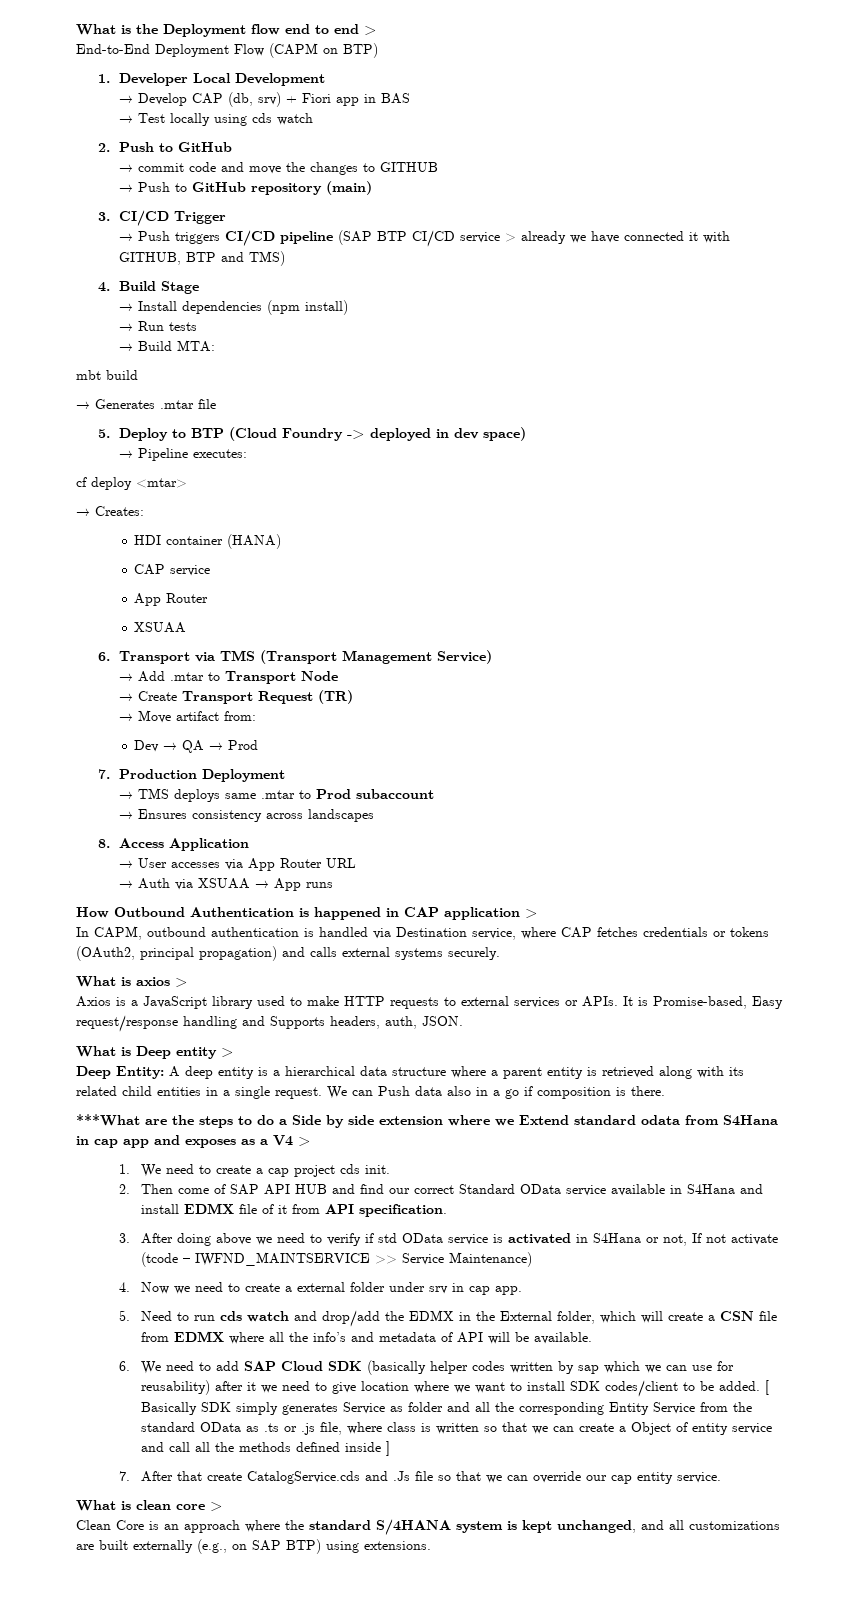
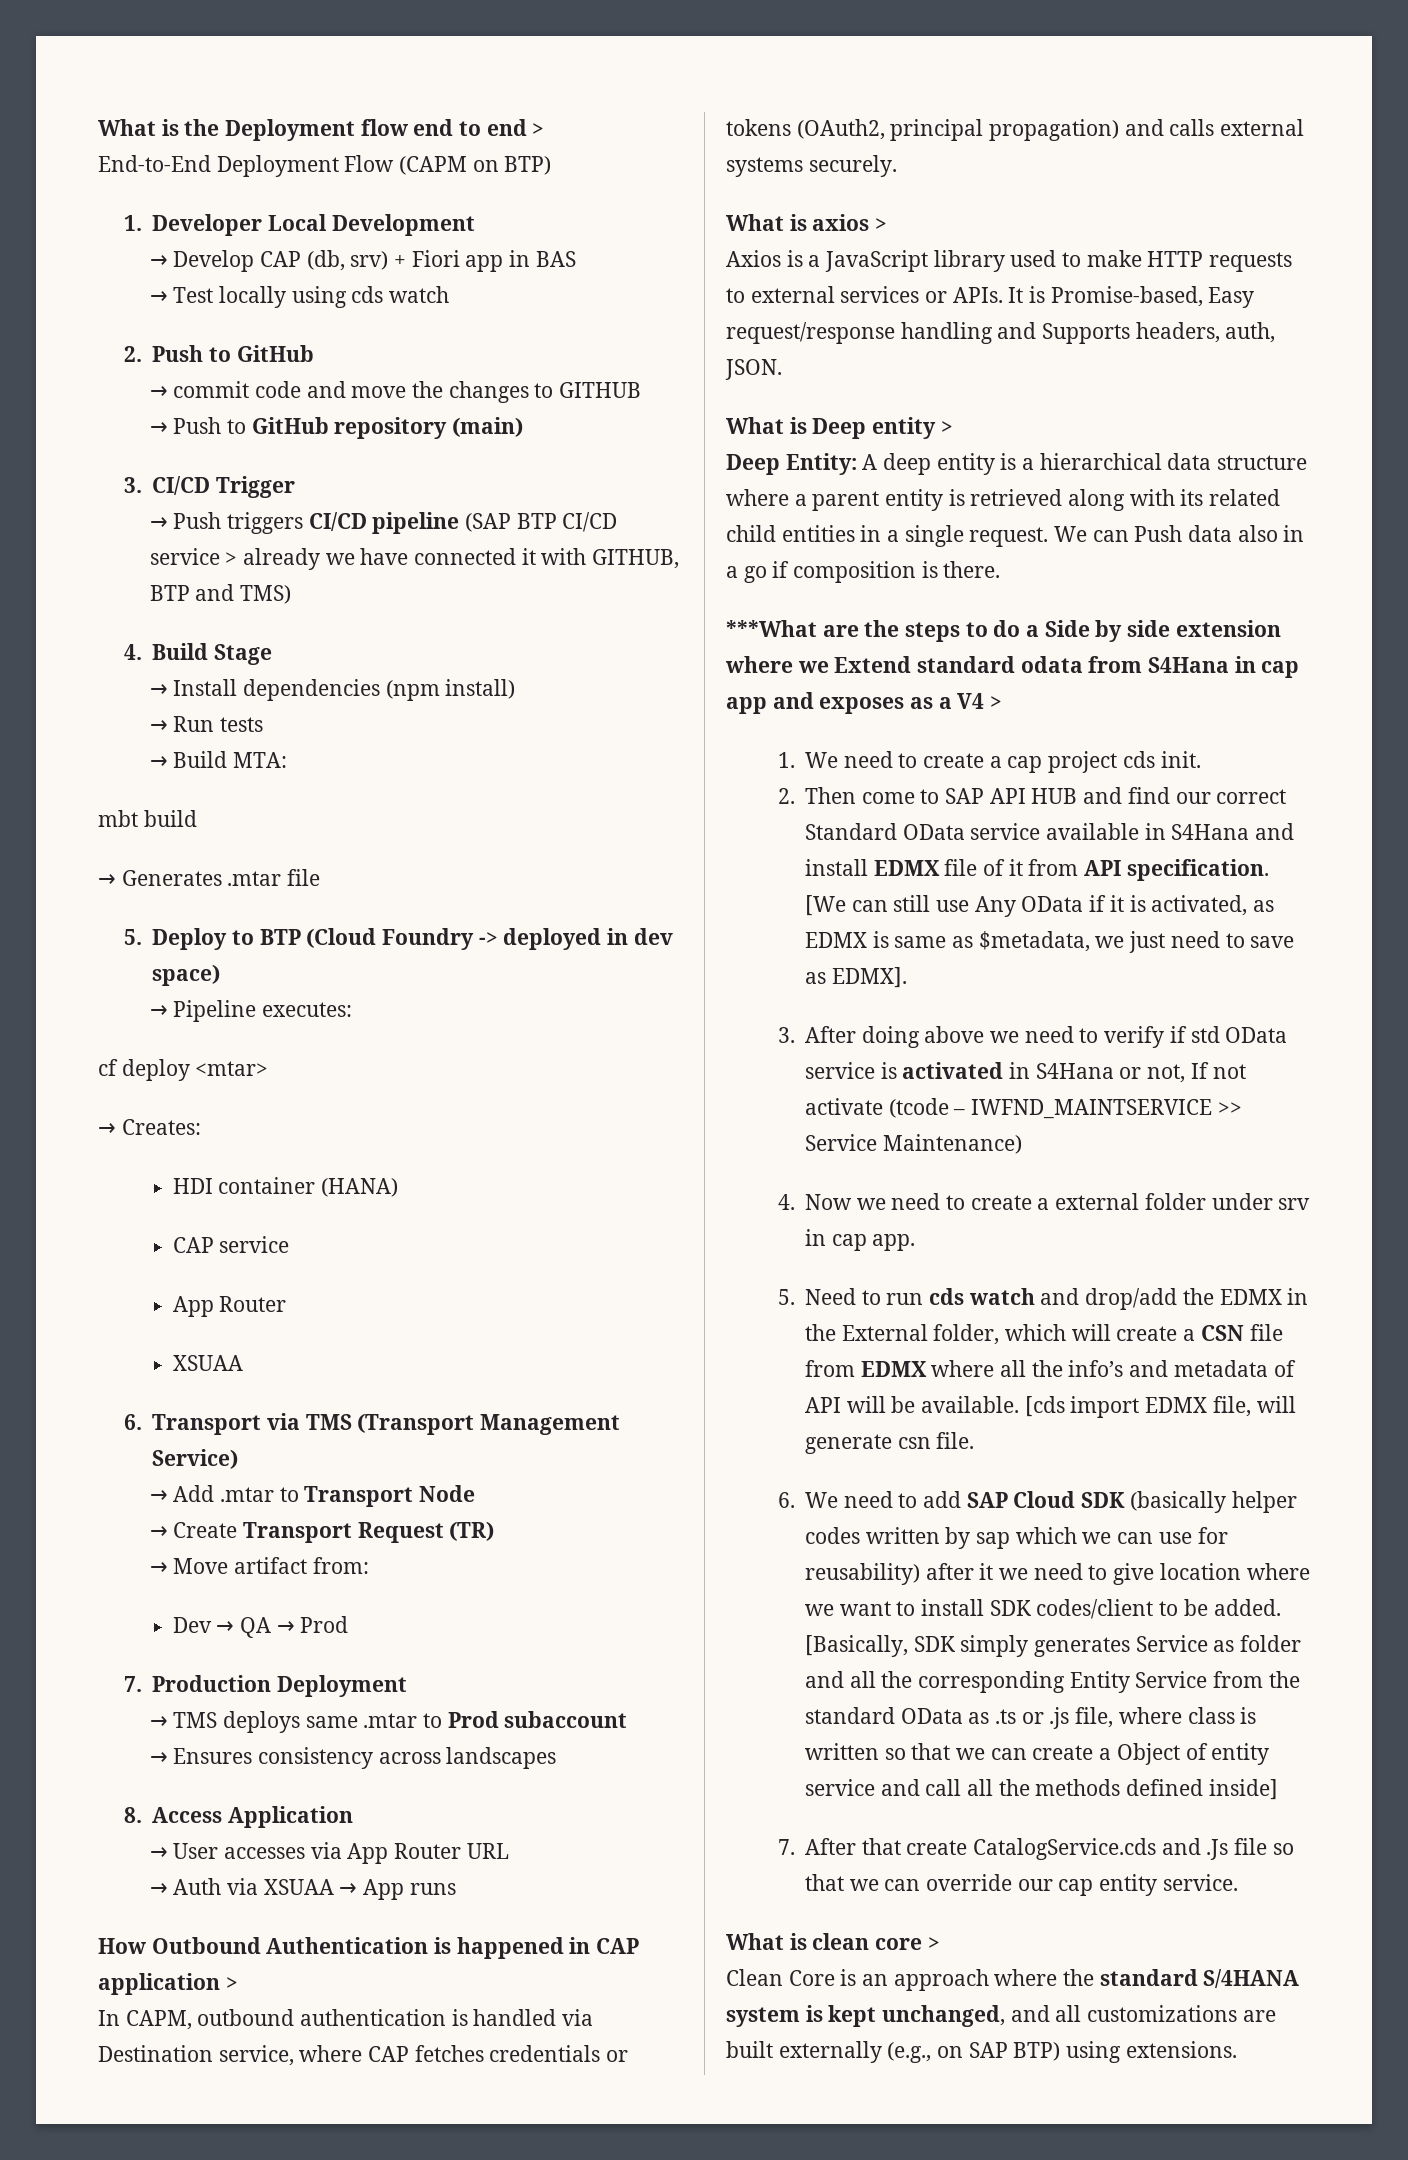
- 2. Then come of SAP API HUB and find our correct Standard OData service available in S4Hana and install EDMX file of it from API specification.
+ 2. Then come to SAP API HUB and find our correct Standard OData service available in S4Hana and install EDMX file of it from API specification. [We can still use Any OData if it is activated, as EDMX is same as $metadata, we just need to save as EDMX].
+ [cds import EDMX file, will generate csn file.
- [ Basically SDK simply generates Service as folder and all the corresponding Entity Service from the standard OData as .ts or .js file, where class is written so that we can create a Object of entity service and call all the methods defined inside ]
+ [Basically, SDK simply generates Service as folder and all the corresponding Entity Service from the standard OData as .ts or .js file, where class is written so that we can create a Object of entity service and call all the methods defined inside]

